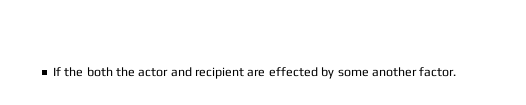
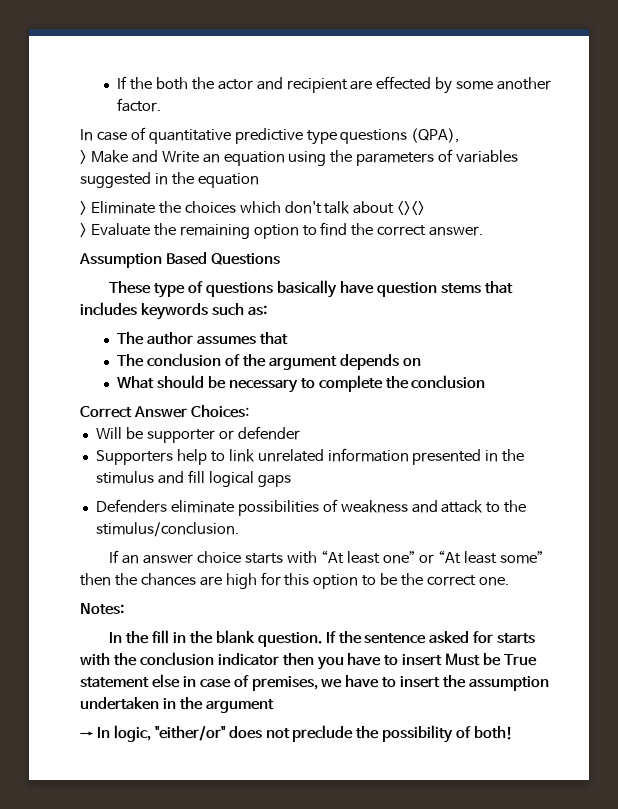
+ In case of quantitative predictive type questions (QPA),
+ > Make and Write an equation using the parameters of variables suggested in the equation
+ > Eliminate the choices which don't talk about <><>
+ > Evaluate the remaining option to find the correct answer.
+ Assumption Based Questions
+ These type of questions basically have question stems that includes keywords such as:
+ The author assumes that
+ The conclusion of the argument depends on
+ What should be necessary to complete the conclusion
+ Correct Answer Choices:
+ Will be supporter or defender
+ Supporters help to link unrelated information presented in the stimulus and fill logical gaps
+ Defenders eliminate possibilities of weakness and attack to the stimulus/conclusion.
+ If an answer choice starts with “At least one” or “At least some” then the chances are high for this option to be the correct one.
+ Notes:
+ In the fill in the blank question. If the sentence asked for starts with the conclusion indicator then you have to insert Must be True statement else in case of premises, we have to insert the assumption undertaken in the argument
+ → In logic, "either/or" does not preclude the possibility of both!

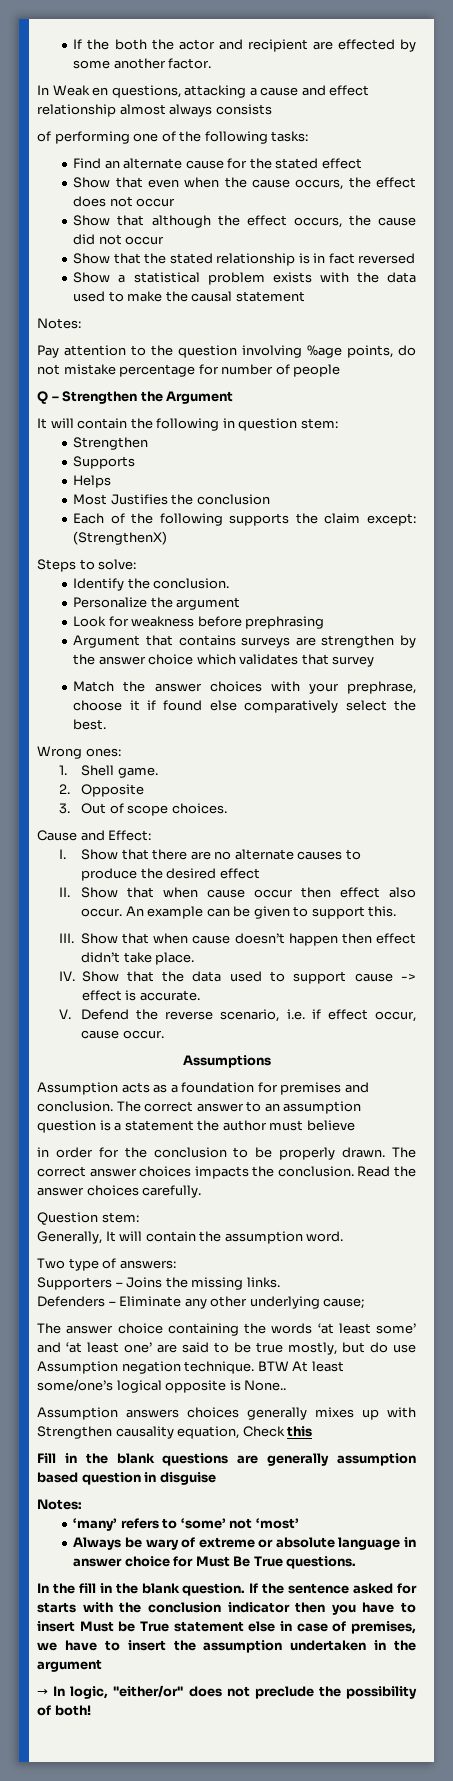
- In case of quantitative predictive type questions (QPA),
- > Make and Write an equation using the parameters of variables suggested in the equation
- > Eliminate the choices which don't talk about <><>
- > Evaluate the remaining option to find the correct answer.
- Assumption Based Questions
- These type of questions basically have question stems that includes keywords such as:
- The author assumes that
- The conclusion of the argument depends on
- What should be necessary to complete the conclusion
- Correct Answer Choices:
- Will be supporter or defender
- Supporters help to link unrelated information presented in the stimulus and fill logical gaps
- Defenders eliminate possibilities of weakness and attack to the stimulus/conclusion.
- If an answer choice starts with “At least one” or “At least some” then the chances are high for this option to be the correct one.
+ In Weak en questions, attacking a cause and effect relationship almost always consists
+ of performing one of the following tasks:
+ Find an alternate cause for the stated effect
+ Show that even when the cause occurs, the effect does not occur
+ Show that although the effect occurs, the cause did not occur
+ Show that the stated relationship is in fact reversed
+ Show a statistical problem exists with the data used to make the causal statement
  Notes:
+ Pay attention to the question involving %age points, do not mistake percentage for number of people
+ Q – Strengthen the Argument
+ It will contain the following in question stem:
+ Strengthen
+ Supports
+ Helps
+ Most Justifies the conclusion
+ Each of the following supports the claim except: (StrengthenX)
+ Steps to solve:
+ Identify the conclusion.
+ Personalize the argument
+ Look for weakness before prephrasing
+ Argument that contains surveys are strengthen by the answer choice which validates that survey
+ Match the answer choices with your prephrase, choose it if found else comparatively select the best.
+ Wrong ones:
+ 1. Shell game.
+ 2. Opposite
+ 3. Out of scope choices.
+ Cause and Effect:
+ I. Show that there are no alternate causes to produce the desired effect
+ II. Show that when cause occur then effect also occur. An example can be given to support this.
+ III. Show that when cause doesn’t happen then effect didn’t take place.
+ IV. Show that the data used to support cause -> effect is accurate.
+ V. Defend the reverse scenario, i.e. if effect occur, cause occur.
+ Assumptions
+ Assumption acts as a foundation for premises and conclusion. The correct answer to an assumption question is a statement the author must believe
+ in order for the conclusion to be properly drawn. The correct answer choices impacts the conclusion. Read the answer choices carefully.
+ Question stem:
+ Generally, It will contain the assumption word.
+ Two type of answers:
+ Supporters – Joins the missing links.
+ Defenders – Eliminate any other underlying cause;
+ The answer choice containing the words ‘at least some’ and ‘at least one’ are said to be true mostly, but do use Assumption negation technique. BTW At least some/one’s logical opposite is None..
+ Assumption answers choices generally mixes up with Strengthen causality equation, Check this
+ Fill in the blank questions are generally assumption based question in disguise
+ Notes:
+ ‘many’ refers to ‘some’ not ‘most’
+ Always be wary of extreme or absolute language in answer choice for Must Be True questions.

